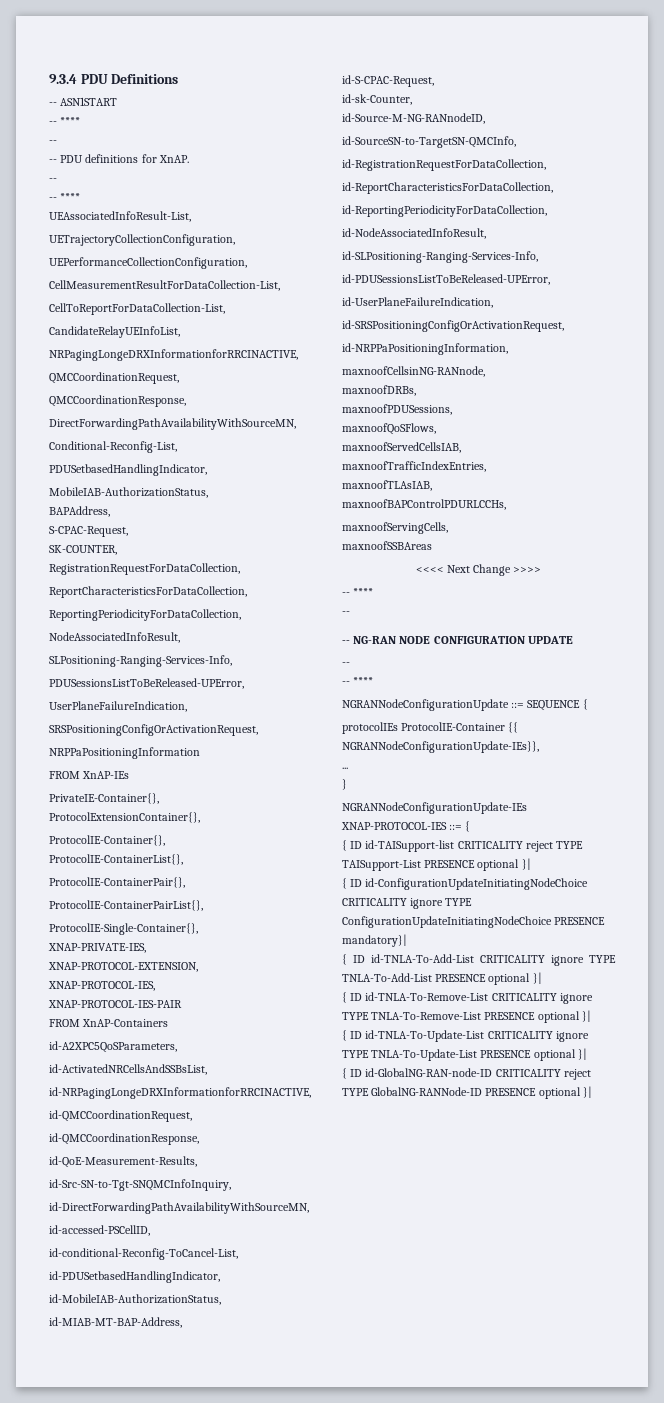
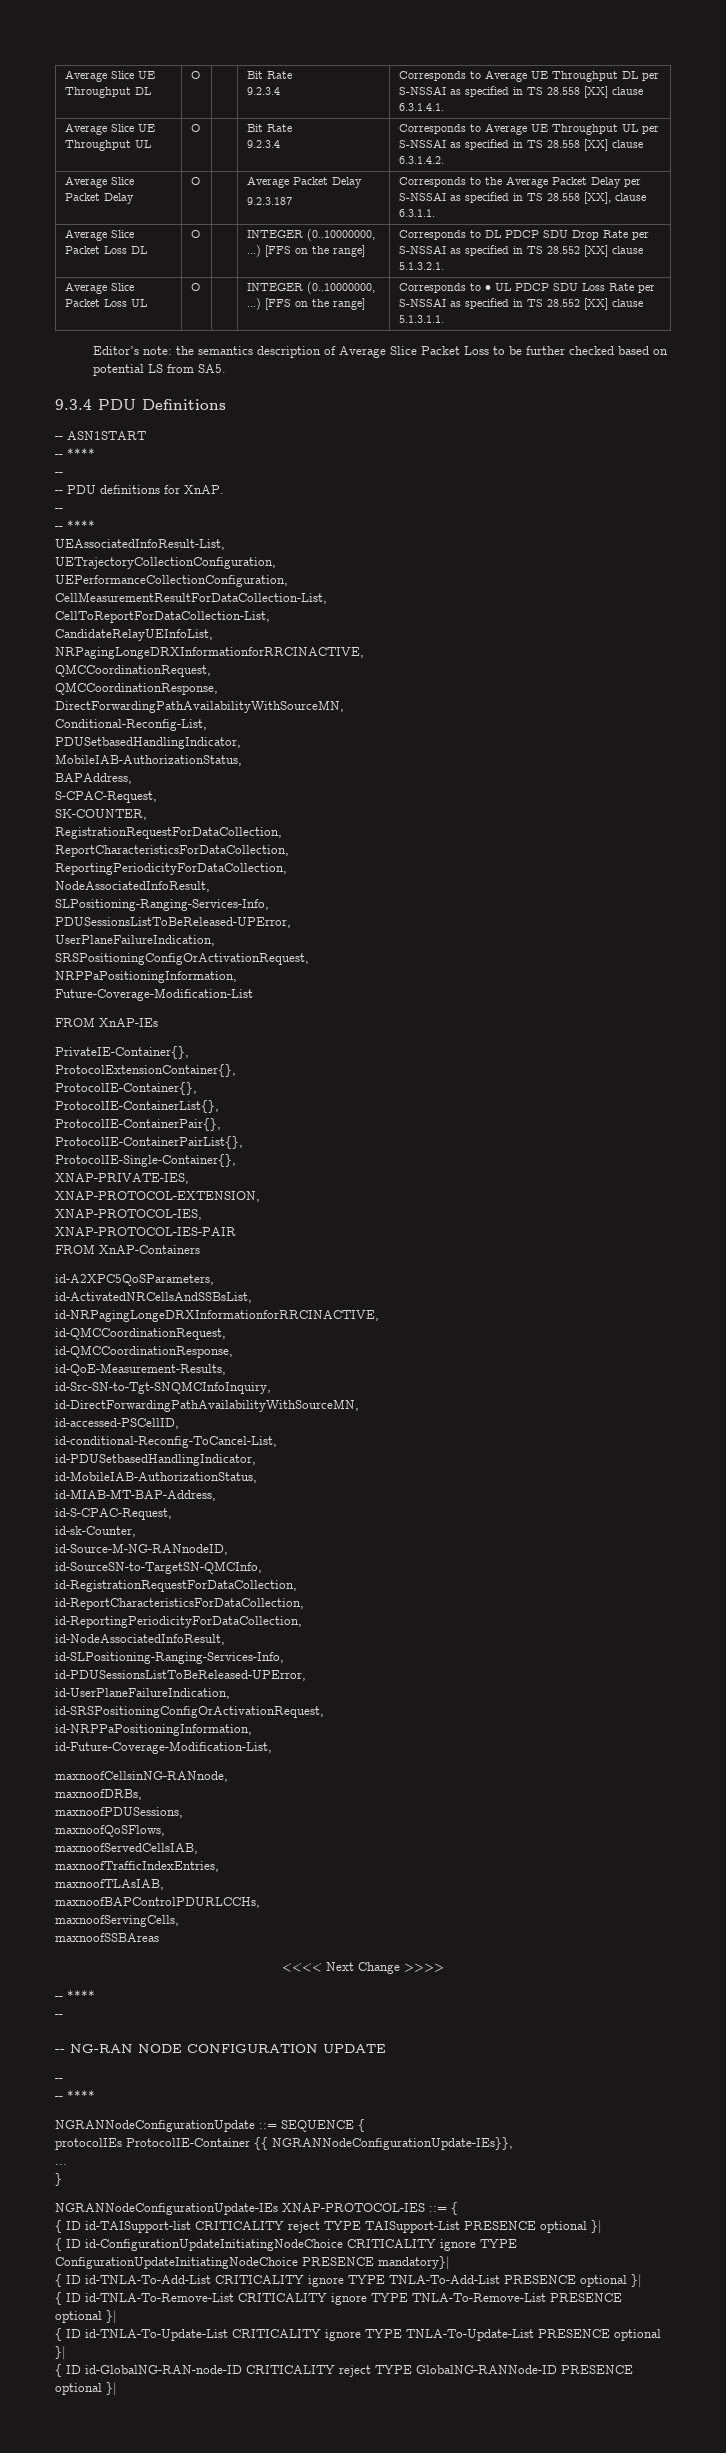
+ Average Slice UE Throughput DL | O | | Bit Rate
+ 9.2.3.4 | Corresponds to Average UE Throughput DL per S-NSSAI as specified in TS 28.558 [XX] clause 6.3.1.4.1.
+ Average Slice UE Throughput UL | O | | Bit Rate
+ 9.2.3.4 | Corresponds to Average UE Throughput UL per S-NSSAI as specified in TS 28.558 [XX] clause 6.3.1.4.2.
+ Average Slice Packet Delay | O | | Average Packet Delay
+ 9.2.3.187 | Corresponds to the Average Packet Delay per S-NSSAI as specified in TS 28.558 [XX], clause 6.3.1.1.
+ Average Slice Packet Loss DL | O | | INTEGER (0..10000000, ...) [FFS on the range] | Corresponds to DL PDCP SDU Drop Rate per S-NSSAI as specified in TS 28.552 [XX] clause 5.1.3.2.1.
+ Average Slice Packet Loss UL | O | | INTEGER (0..10000000, ...) [FFS on the range] | Corresponds to • UL PDCP SDU Loss Rate per S-NSSAI as specified in TS 28.552 [XX] clause 5.1.3.1.1.
+ Editor’s note: the semantics description of Average Slice Packet Loss to be further checked based on potential LS from SA5.
- NRPPaPositioningInformation
+ NRPPaPositioningInformation,
+ Future-Coverage-Modification-List
+ id-Future-Coverage-Modification-List,

